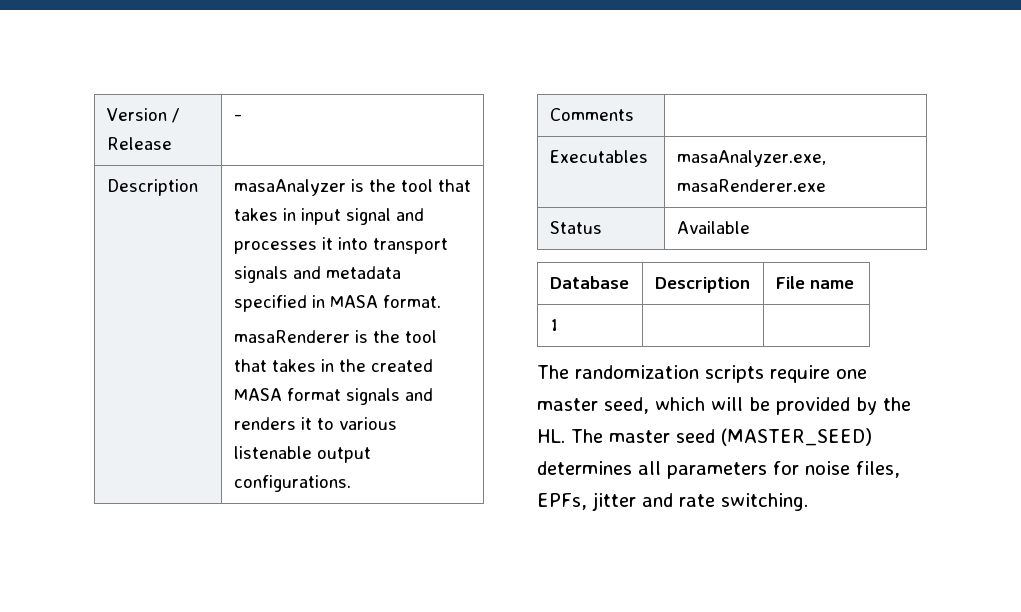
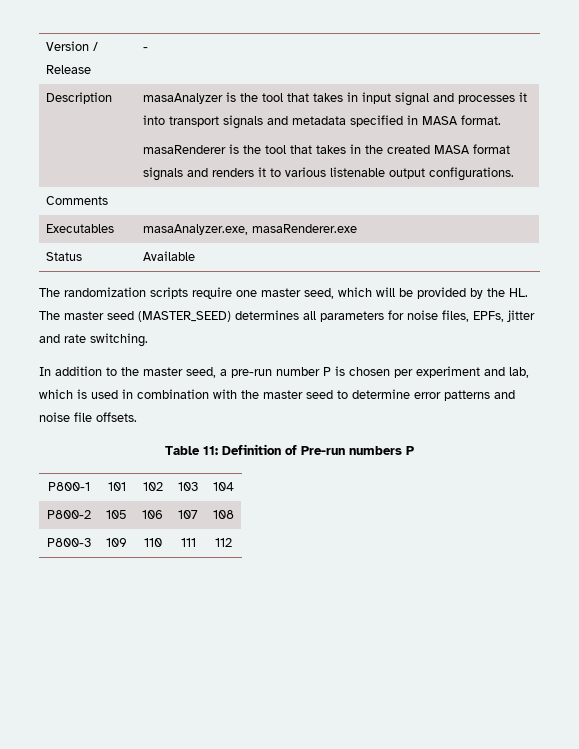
- Database | Description | File name
- 1 | |
+ In addition to the master seed, a pre-run number P is chosen per experiment and lab, which is used in combination with the master seed to determine error patterns and noise file offsets.
+ Table 11: Definition of Pre-run numbers P
+ P800-1 | 101 | 102 | 103 | 104
+ P800-2 | 105 | 106 | 107 | 108
+ P800-3 | 109 | 110 | 111 | 112

